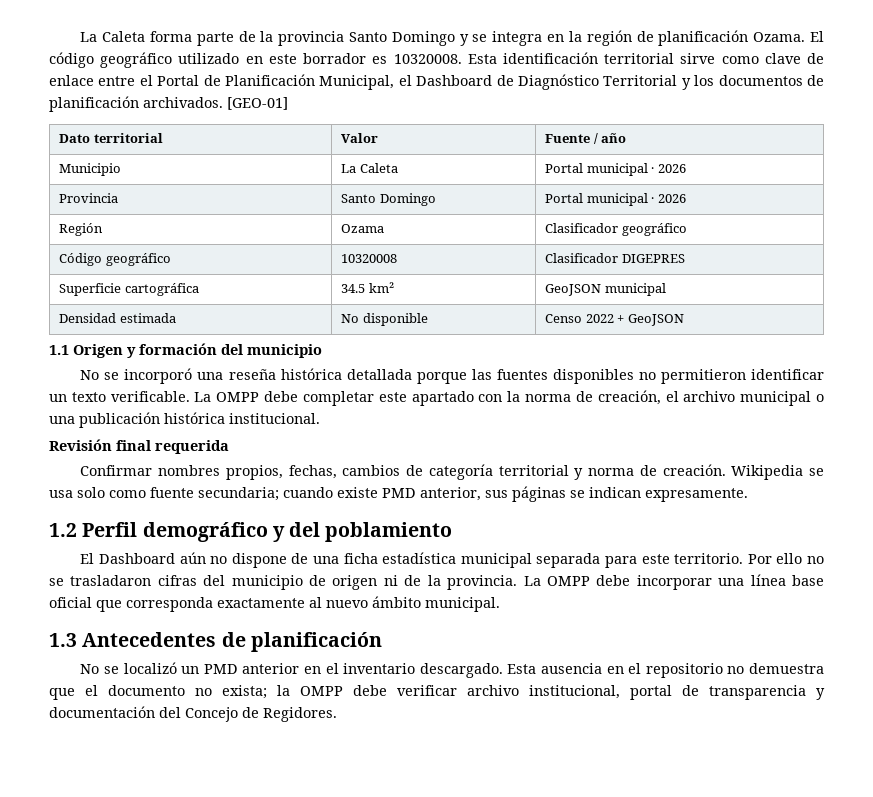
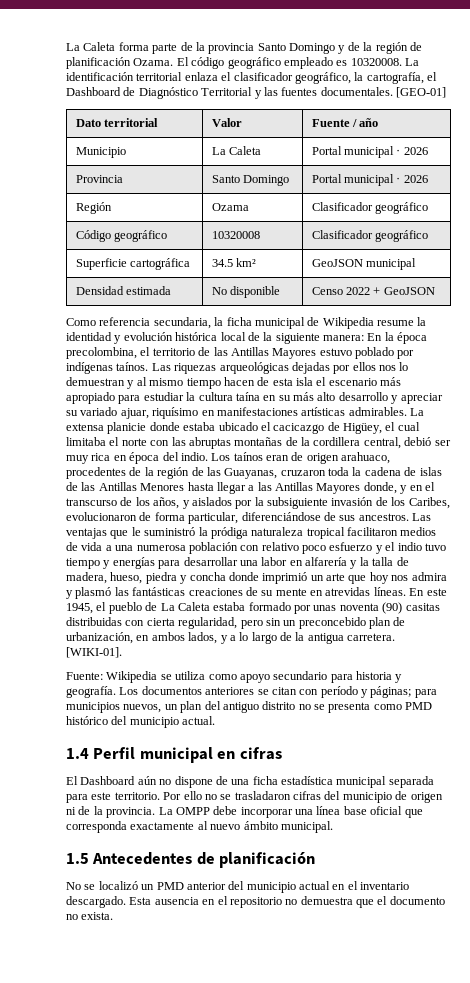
- La Caleta forma parte de la provincia Santo Domingo y se integra en la región de planificación Ozama.
+ La Caleta forma parte de la provincia Santo Domingo y de la región de planificación Ozama.
- El código geográfico utilizado en este borrador es 10320008.
+ El código geográfico empleado es 10320008.
- Esta identificación territorial sirve como clave de enlace entre el Portal de Planificación Municipal, el Dashboard de Diagnóstico Territorial y los documentos de planificación archivados.
+ La identificación territorial enlaza el clasificador geográfico, la cartografía, el Dashboard de Diagnóstico Territorial y las fuentes documentales.
- Código geográfico | 10320008 | Clasificador DIGEPRES
+ Código geográfico | 10320008 | Clasificador geográfico
- 1.1 Origen y formación del municipio
- No se incorporó una reseña histórica detallada porque las fuentes disponibles no permitieron identificar un texto verificable. La OMPP debe completar este apartado con la norma de creación, el archivo municipal o una publicación histórica institucional.
- Revisión final requerida
- Confirmar nombres propios, fechas, cambios de categoría territorial y norma de creación. Wikipedia se usa solo como fuente secundaria; cuando existe PMD anterior, sus páginas se indican expresamente.
- 1.2 Perfil demográfico y del poblamiento
+ Como referencia secundaria, la ficha municipal de Wikipedia resume la identidad y evolución histórica local de la siguiente manera: En la época precolombina, el territorio de las Antillas Mayores estuvo poblado por indígenas taínos. Las riquezas arqueológicas dejadas por ellos nos lo demuestran y al mismo tiempo hacen de esta isla el escenario más apropiado para estudiar la cultura taína en su más alto desarrollo y apreciar su variado ajuar, riquísimo en manifestaciones artísticas admirables. La extensa planicie donde estaba ubicado el cacicazgo de Higüey, el cual limitaba el norte con las abruptas montañas de la cordillera central, debió ser muy rica en época del indio. Los taínos eran de origen arahuaco, procedentes de la región de las Guayanas, cruzaron toda la cadena de islas de las Antillas Menores hasta llegar a las Antillas Mayores donde, y en el transcurso de los años, y aislados por la subsiguiente invasión de los Caribes, evolucionaron de forma particular, diferenciándose de sus ancestros. Las ventajas que le suministró la pródiga naturaleza tropical facilitaron medios de vida a una numerosa población con relativo poco esfuerzo y el indio tuvo tiempo y energías para desarrollar una labor en alfarería y la talla de madera, hueso, piedra y concha donde imprimió un arte que hoy nos admira y plasmó las fantásticas creaciones de su mente en atrevidas líneas. En este 1945, el pueblo de La Caleta estaba formado por unas noventa (90) casitas distribuidas con cierta regularidad, pero sin un preconcebido plan de urbanización, en ambos lados, y a lo largo de la antigua carretera. [WIKI-01].
+ Fuente: Wikipedia se utiliza como apoyo secundario para historia y geografía. Los documentos anteriores se citan con período y páginas; para municipios nuevos, un plan del antiguo distrito no se presenta como PMD histórico del municipio actual.
+ 1.4 Perfil municipal en cifras
- 1.3 Antecedentes de planificación
+ 1.5 Antecedentes de planificación
- No se localizó un PMD anterior en el inventario descargado.
+ No se localizó un PMD anterior del municipio actual en el inventario descargado.
- Esta ausencia en el repositorio no demuestra que el documento no exista; la OMPP debe verificar archivo institucional, portal de transparencia y documentación del Concejo de Regidores.
+ Esta ausencia en el repositorio no demuestra que el documento no exista.

